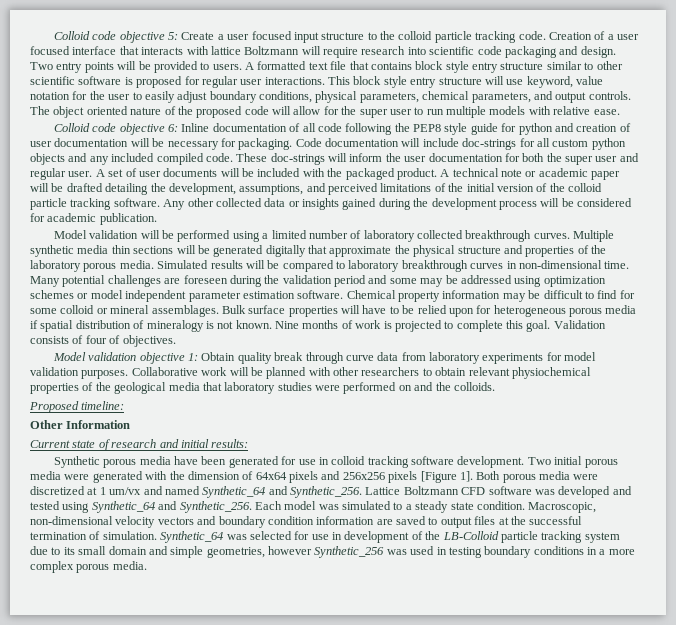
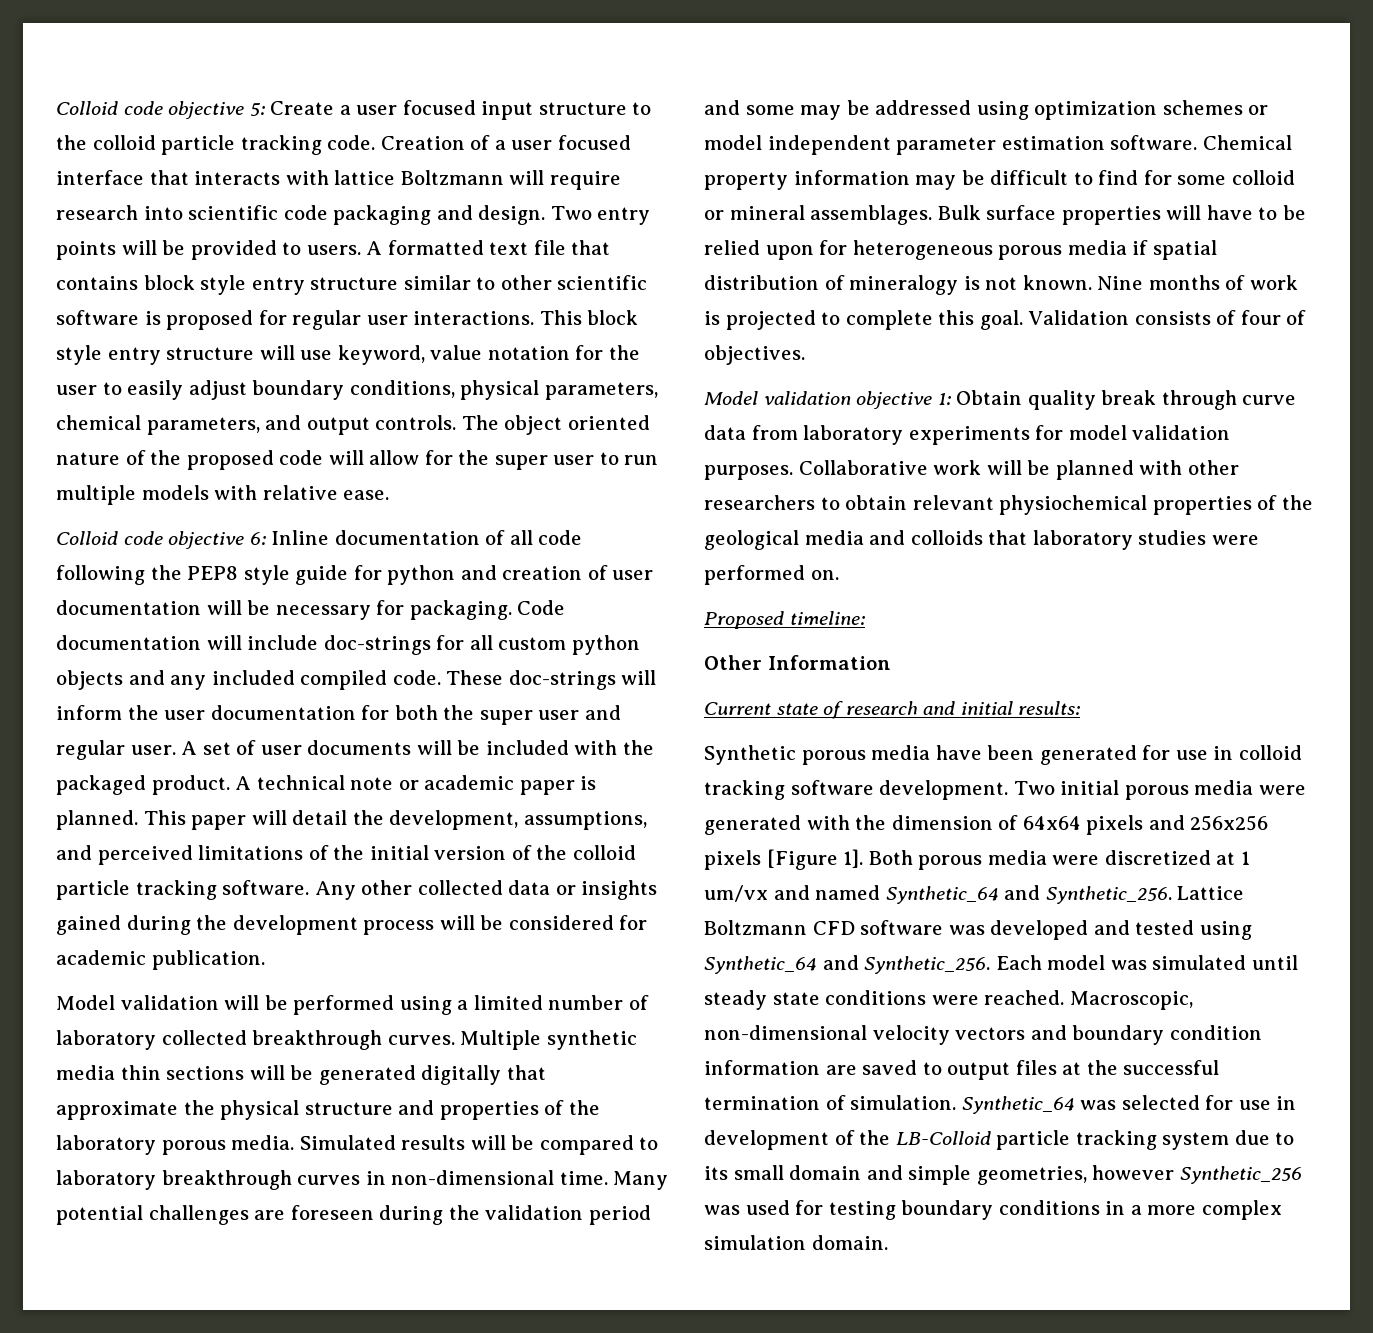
- A technical note or academic paper will be drafted detailing the development, assumptions, and perceived limitations of the initial version of the colloid particle tracking software.
+ A technical note or academic paper is planned. This paper will detail the development, assumptions, and perceived limitations of the initial version of the colloid particle tracking software.
- Collaborative work will be planned with other researchers to obtain relevant physiochemical properties of the geological media that laboratory studies were performed on and the colloids.
+ Collaborative work will be planned with other researchers to obtain relevant physiochemical properties of the geological media and colloids that laboratory studies were performed on.
- Each model was simulated to a steady state condition.
+ Each model was simulated until steady state conditions were reached.
- Synthetic_64 was selected for use in development of the LB-Colloid particle tracking system due to its small domain and simple geometries, however Synthetic_256 was used in testing boundary conditions in a more complex porous media.
+ Synthetic_64 was selected for use in development of the LB-Colloid particle tracking system due to its small domain and simple geometries, however Synthetic_256 was used for testing boundary conditions in a more complex simulation domain.

